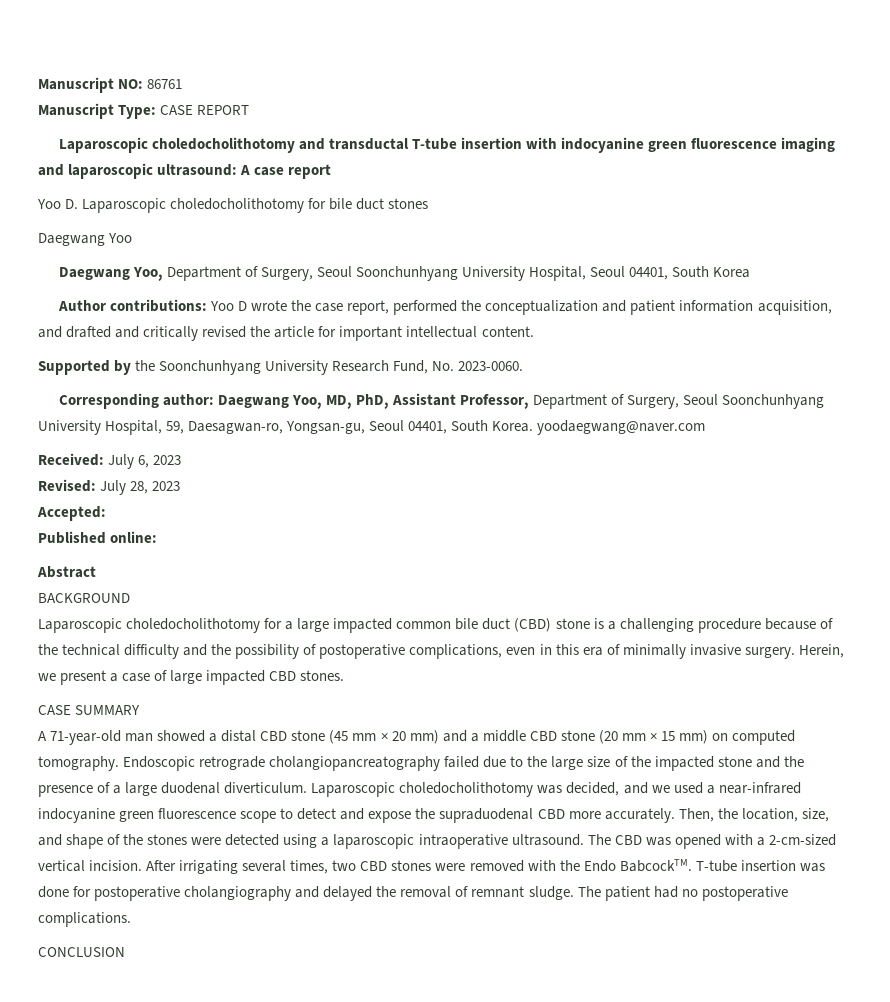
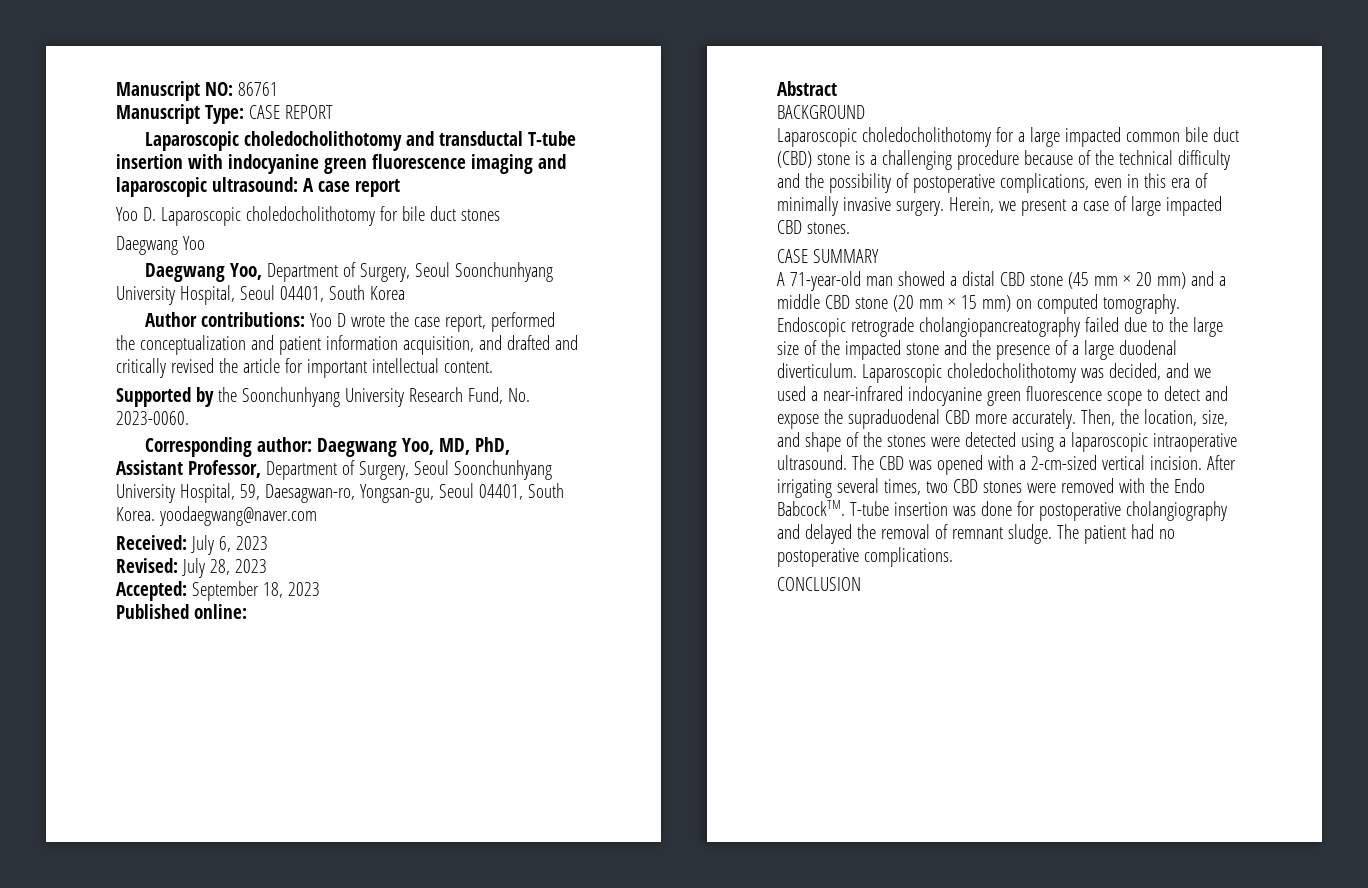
- Accepted:
+ Accepted: September 18, 2023

